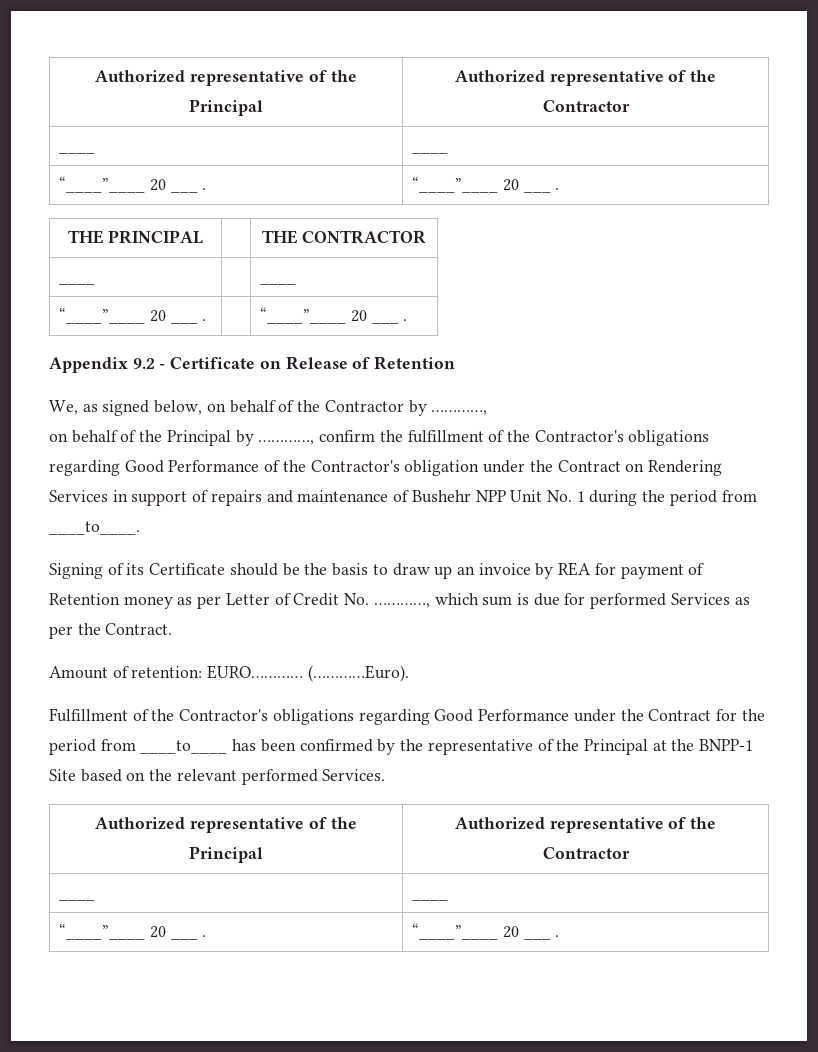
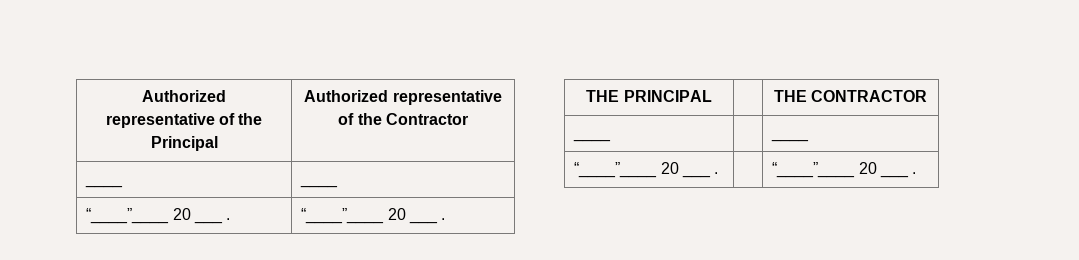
- Appendix 9.2 - Certificate on Release of Retention
- We, as signed below, on behalf of the Contractor by …………,
- on behalf of the Principal by …………, confirm the fulfillment of the Contractor's obligations regarding Good Performance of the Contractor's obligation under the Contract on Rendering Services in support of repairs and maintenance of Bushehr NPP Unit No. 1 during the period from ____to____.
- Signing of its Certificate should be the basis to draw up an invoice by REA for payment of Retention money as per Letter of Credit No. …………, which sum is due for performed Services as per the Contract.
- Amount of retention: EURO………… (…………Euro).
- Fulfillment of the Contractor's obligations regarding Good Performance under the Contract for the period from ____to____ has been confirmed by the representative of the Principal at the BNPP-1 Site based on the relevant performed Services.
- Authorized representative of the Principal | Authorized representative of the Contractor
- ____ | ____
- “____”____ 20 ___ . | “____”____ 20 ___ .

